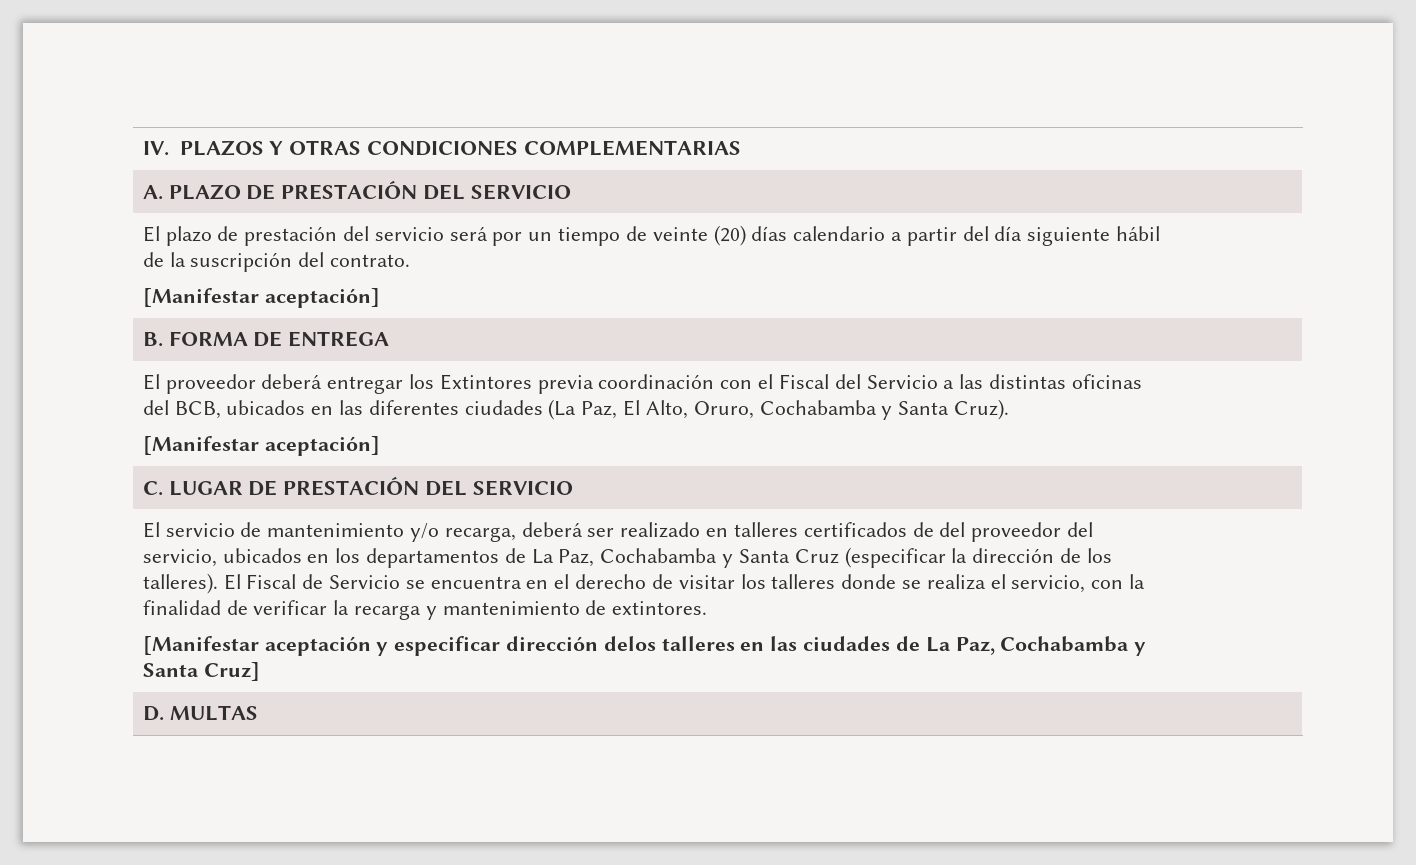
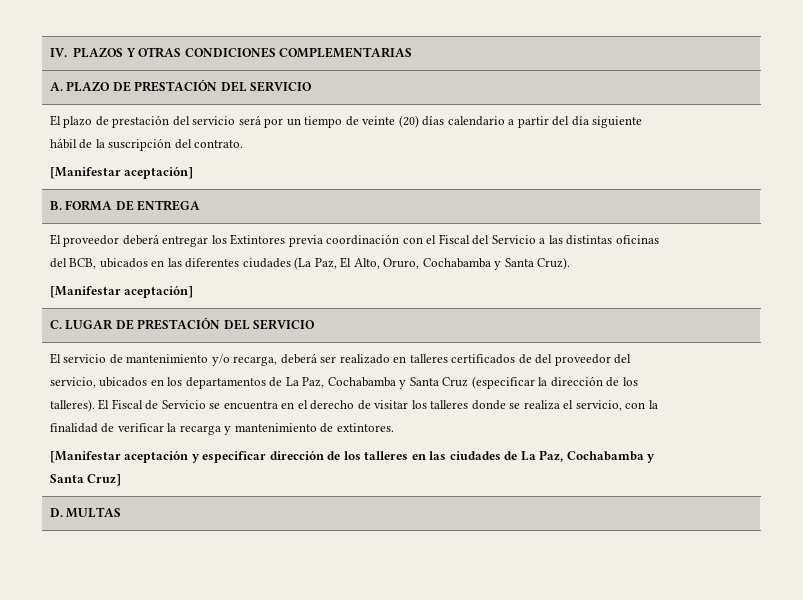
- [Manifestar aceptación y especificar dirección delos talleres en las ciudades de La Paz, Cochabamba y Santa Cruz]
+ [Manifestar aceptación y especificar dirección de los talleres en las ciudades de La Paz, Cochabamba y Santa Cruz]

